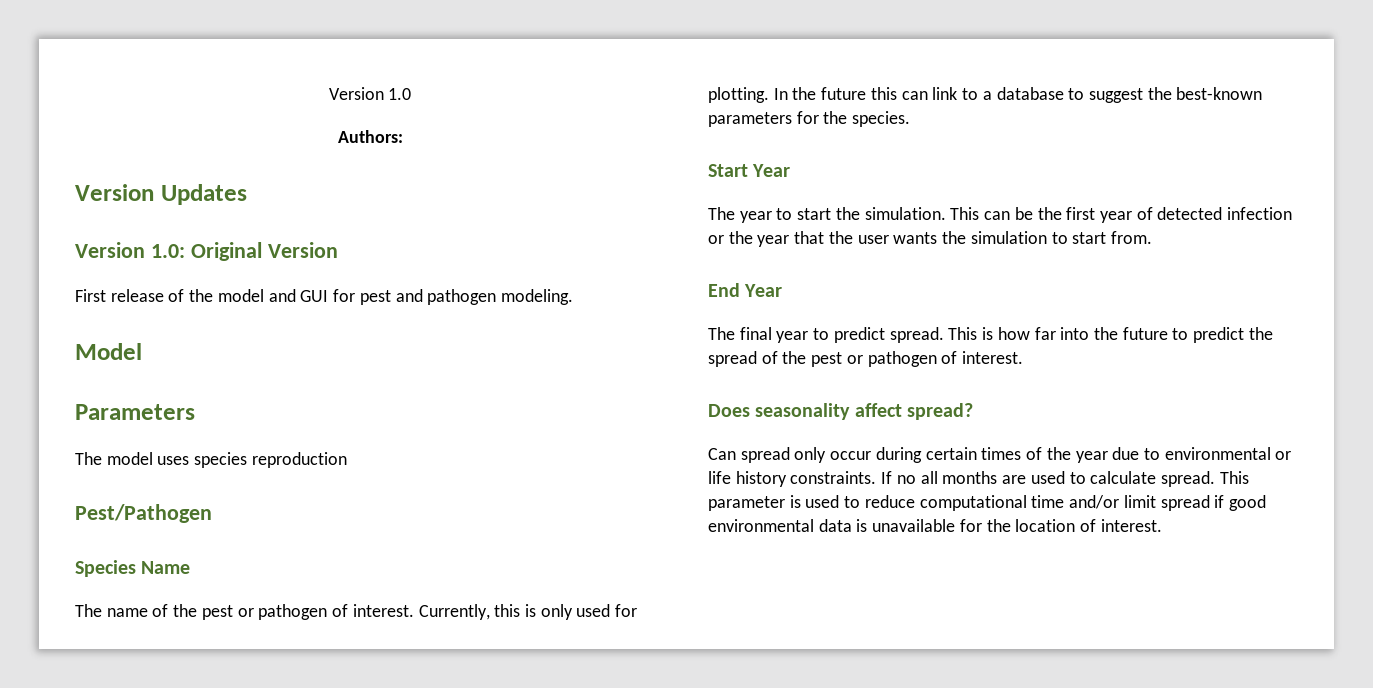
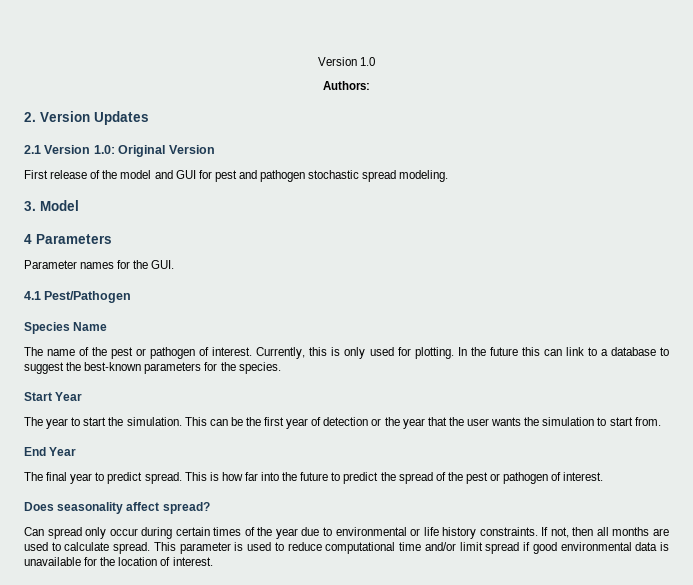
- Version Updates
+ 2. Version Updates
- Version 1.0: Original Version
+ 2.1 Version 1.0: Original Version
- First release of the model and GUI for pest and pathogen modeling.
+ First release of the model and GUI for pest and pathogen stochastic spread modeling.
- Model
+ 3. Model
- Parameters
+ 4 Parameters
- The model uses species reproduction
- Pest/Pathogen
+ Parameter names for the GUI.
+ 4.1 Pest/Pathogen
- This can be the first year of detected infection or the year that the user wants the simulation to start from.
+ This can be the first year of detection or the year that the user wants the simulation to start from.
- If no all months are used to calculate spread.
+ If not, then all months are used to calculate spread.

